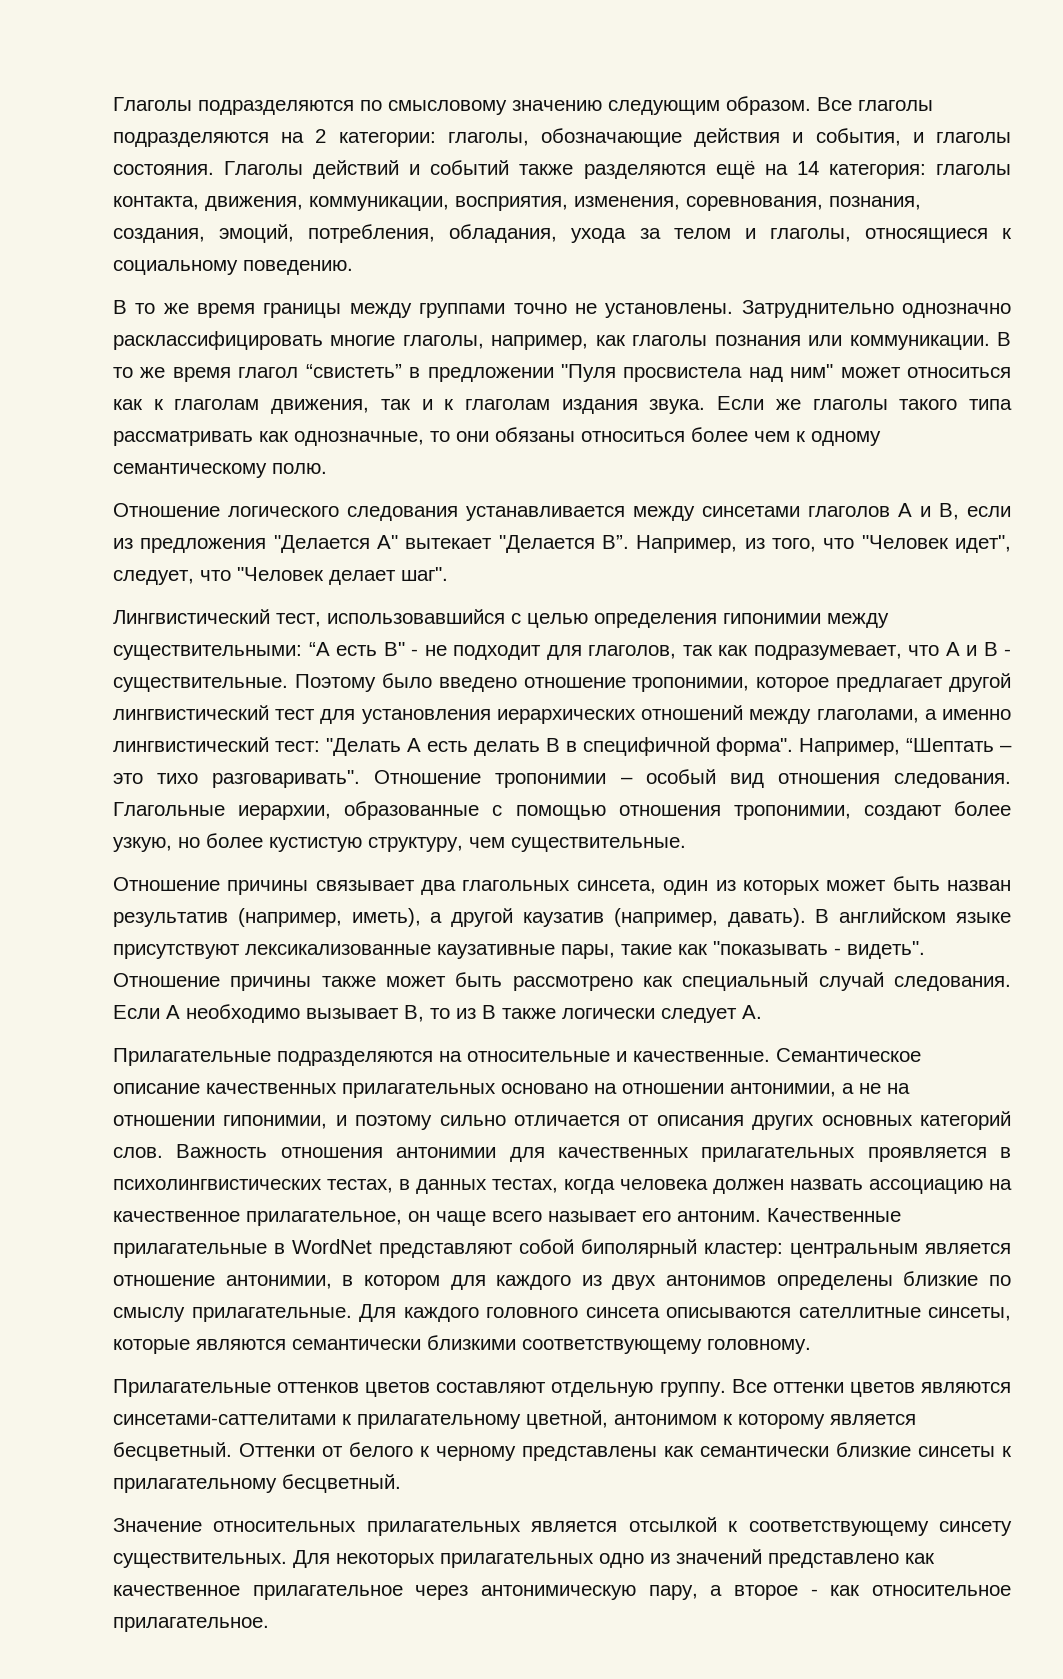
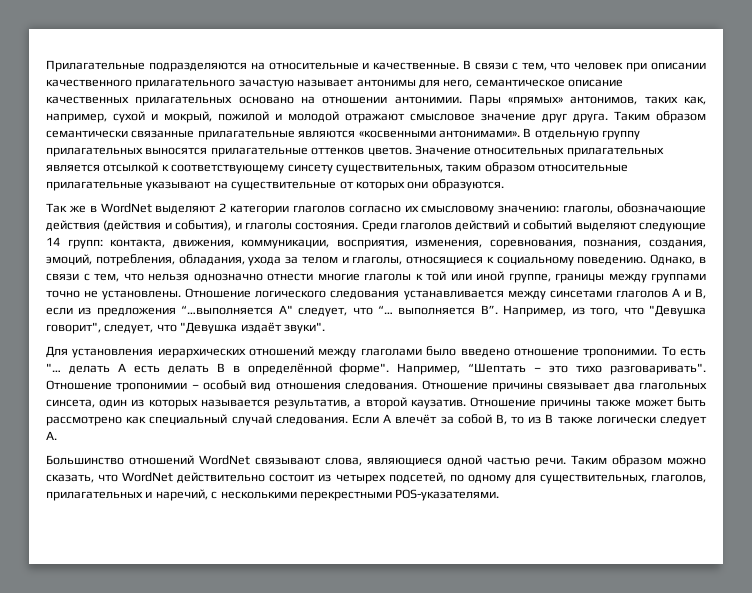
- Глаголы подразделяются по смысловому значению следующим образом. Все глаголы подразделяются на 2 категории: глаголы, обозначающие действия и события, и глаголы состояния.
+ Прилагательные подразделяются на относительные и качественные. В связи с тем, что человек при описании качественного прилагательного зачастую называет антонимы для него, семантическое описание качественных прилагательных основано на отношении антонимии. Пары «прямых» антонимов, таких как, например, сухой и мокрый, пожилой и молодой отражают смысловое значение друг друга. Таким образом семантически связанные прилагательные являются «косвенными антонимами». В отдельную группу прилагательных выносятся прилагательные оттенков цветов. Значение относительных прилагательных является отсылкой к соответствующему синсету существительных, таким образом относительные прилагательные указывают на существительные от которых они образуются.
+ Так же в WordNet выделяют 2 категории глаголов согласно их смысловому значению: глаголы, обозначающие действия (действия и события), и глаголы состояния.
- Глаголы действий и событий также разделяются ещё на 14 категория: глаголы контакта, движения, коммуникации, восприятия, изменения, соревнования, познания, создания, эмоций, потребления, обладания, ухода за телом и глаголы, относящиеся к социальному поведению.
- В то же время границы между группами точно не установлены. Затруднительно однозначно расклассифицировать многие глаголы, например, как глаголы познания или коммуникации. В то же время глагол “свистеть” в предложении "Пуля просвистела над ним" может относиться как к глаголам движения, так и к глаголам издания звука. Если же глаголы такого типа рассматривать как однозначные, то они обязаны относиться более чем к одному семантическому полю.
- Отношение логического следования устанавливается между синсетами глаголов А и В, если из предложения "Делается A" вытекает "Делается В”. Например, из того, что "Человек идет", следует, что "Человек делает шаг".
- Лингвистический тест, использовавшийся с целью определения гипонимии между существительными: “A есть B" - не подходит для глаголов, так как подразумевает, что A и B - существительные. Поэтому было введено отношение тропонимии, которое предлагает другой лингвистический тест для установления иерархических отношений между глаголами, а именно лингвистический тест: "Делать А есть делать В в специфичной форма".
+ Среди глаголов действий и событий выделяют следующие 14 групп: контакта, движения, коммуникации, восприятия, изменения, соревнования, познания, создания, эмоций, потребления, обладания, ухода за телом и глаголы, относящиеся к социальному поведению. Однако, в связи с тем, что нельзя однозначно отнести многие глаголы к той или иной группе, границы между группами точно не установлены. Отношение логического следования устанавливается между синсетами глаголов А и В, если из предложения “…выполняется А" следует, что “… выполняется В”. Например, из того, что "Девушка говорит", следует, что "Девушка издаёт звуки".
+ Для установления иерархических отношений между глаголами было введено отношение тропонимии. То есть "… делать А есть делать В в определённой форме".
- Отношение тропонимии – особый вид отношения следования. Глагольные иерархии, образованные с помощью отношения тропонимии, создают более узкую, но более кустистую структуру, чем существительные.
- Отношение причины связывает два глагольных синсета, один из которых может быть назван результатив (например, иметь), а другой каузатив (например, давать). В английском языке присутствуют лексикализованные каузативные пары, такие как "показывать - видеть".
+ Отношение тропонимии – особый вид отношения следования. Отношение причины связывает два глагольных синсета, один из которых называется результатив, а второй каузатив.
- Если А необходимо вызывает В, то из В также логически следует А.
+ Если А влечёт за собой В, то из В также логически следует А.
- Прилагательные подразделяются на относительные и качественные. Семантическое описание качественных прилагательных основано на отношении антонимии, а не на отношении гипонимии, и поэтому сильно отличается от описания других основных категорий слов. Важность отношения антонимии для качественных прилагательных проявляется в психолингвистических тестах, в данных тестах, когда человека должен назвать ассоциацию на качественное прилагательное, он чаще всего называет его антоним. Качественные прилагательные в WordNet представляют собой биполярный кластер: центральным является отношение антонимии, в котором для каждого из двух антонимов определены близкие по смыслу прилагательные. Для каждого головного синсета описываются сателлитные синсеты, которые являются семантически близкими соответствующему головному.
- Прилагательные оттенков цветов составляют отдельную группу. Все оттенки цветов являются синсетами-саттелитами к прилагательному цветной, антонимом к которому является бесцветный. Оттенки от белого к черному представлены как семантически близкие синсеты к прилагательному бесцветный.
- Значение относительных прилагательных является отсылкой к соответствующему синсету существительных. Для некоторых прилагательных одно из значений представлено как качественное прилагательное через антонимическую пару, а второе - как относительное прилагательное.
+ Большинство отношений WordNet связывают слова, являющиеся одной частью речи. Таким образом можно сказать, что WordNet действительно состоит из четырех подсетей, по одному для существительных, глаголов, прилагательных и наречий, с несколькими перекрестными POS-указателями.

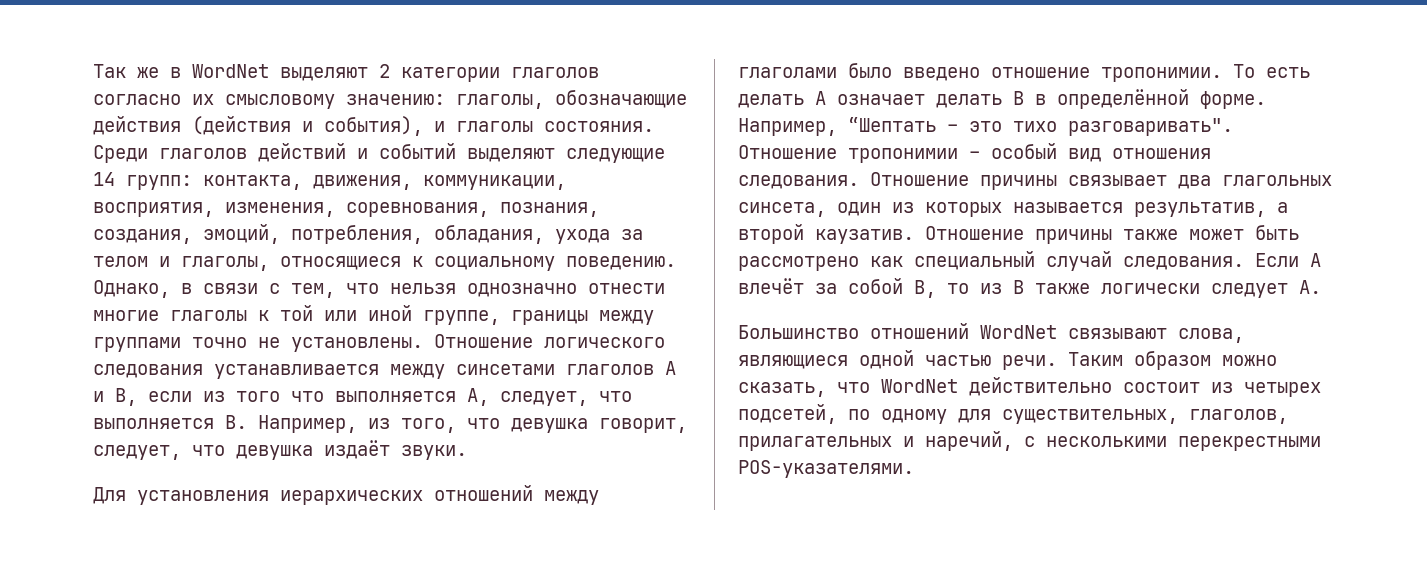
- Прилагательные подразделяются на относительные и качественные. В связи с тем, что человек при описании качественного прилагательного зачастую называет антонимы для него, семантическое описание качественных прилагательных основано на отношении антонимии. Пары «прямых» антонимов, таких как, например, сухой и мокрый, пожилой и молодой отражают смысловое значение друг друга. Таким образом семантически связанные прилагательные являются «косвенными антонимами». В отдельную группу прилагательных выносятся прилагательные оттенков цветов. Значение относительных прилагательных является отсылкой к соответствующему синсету существительных, таким образом относительные прилагательные указывают на существительные от которых они образуются.
- Отношение логического следования устанавливается между синсетами глаголов А и В, если из предложения “…выполняется А" следует, что “… выполняется В”. Например, из того, что "Девушка говорит", следует, что "Девушка издаёт звуки".
+ Отношение логического следования устанавливается между синсетами глаголов А и В, если из того что выполняется А, следует, что выполняется В. Например, из того, что девушка говорит, следует, что девушка издаёт звуки.
- То есть "… делать А есть делать В в определённой форме".
+ То есть делать А означает делать В в определённой форме.

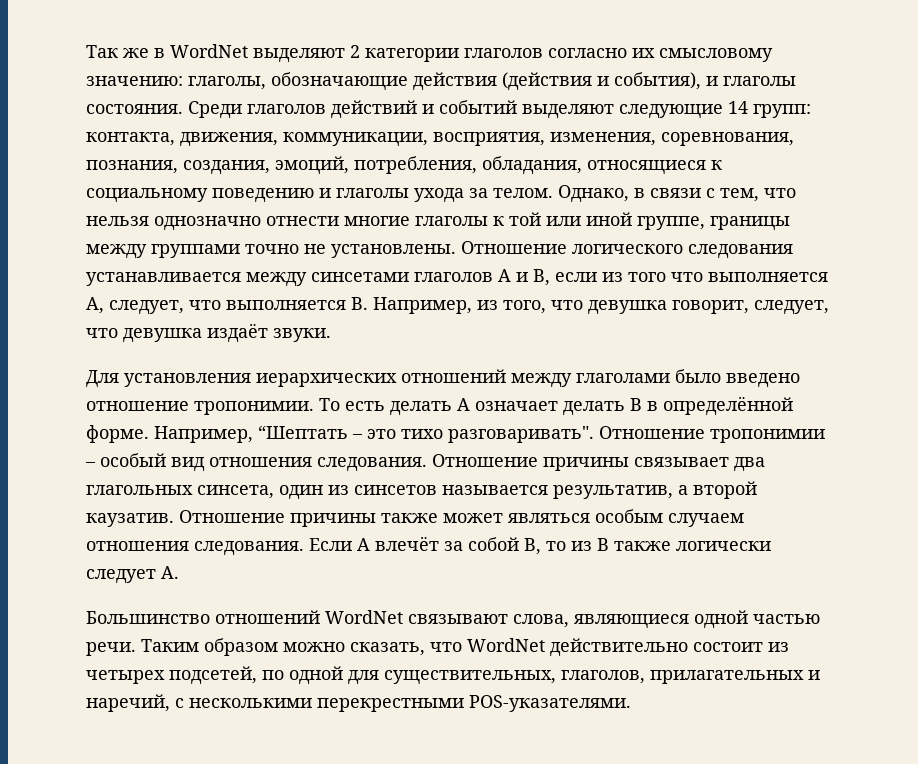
- Среди глаголов действий и событий выделяют следующие 14 групп: контакта, движения, коммуникации, восприятия, изменения, соревнования, познания, создания, эмоций, потребления, обладания, ухода за телом и глаголы, относящиеся к социальному поведению.
+ Среди глаголов действий и событий выделяют следующие 14 групп: контакта, движения, коммуникации, восприятия, изменения, соревнования, познания, создания, эмоций, потребления, обладания, относящиеся к социальному поведению и глаголы ухода за телом.
- Отношение причины связывает два глагольных синсета, один из которых называется результатив, а второй каузатив.
+ Отношение причины связывает два глагольных синсета, один из синсетов называется результатив, а второй каузатив.
- Отношение причины также может быть рассмотрено как специальный случай следования.
+ Отношение причины также может являться особым случаем отношения следования.
- Таким образом можно сказать, что WordNet действительно состоит из четырех подсетей, по одному для существительных, глаголов, прилагательных и наречий, с несколькими перекрестными POS-указателями.
+ Таким образом можно сказать, что WordNet действительно состоит из четырех подсетей, по одной для существительных, глаголов, прилагательных и наречий, с несколькими перекрестными POS-указателями.

